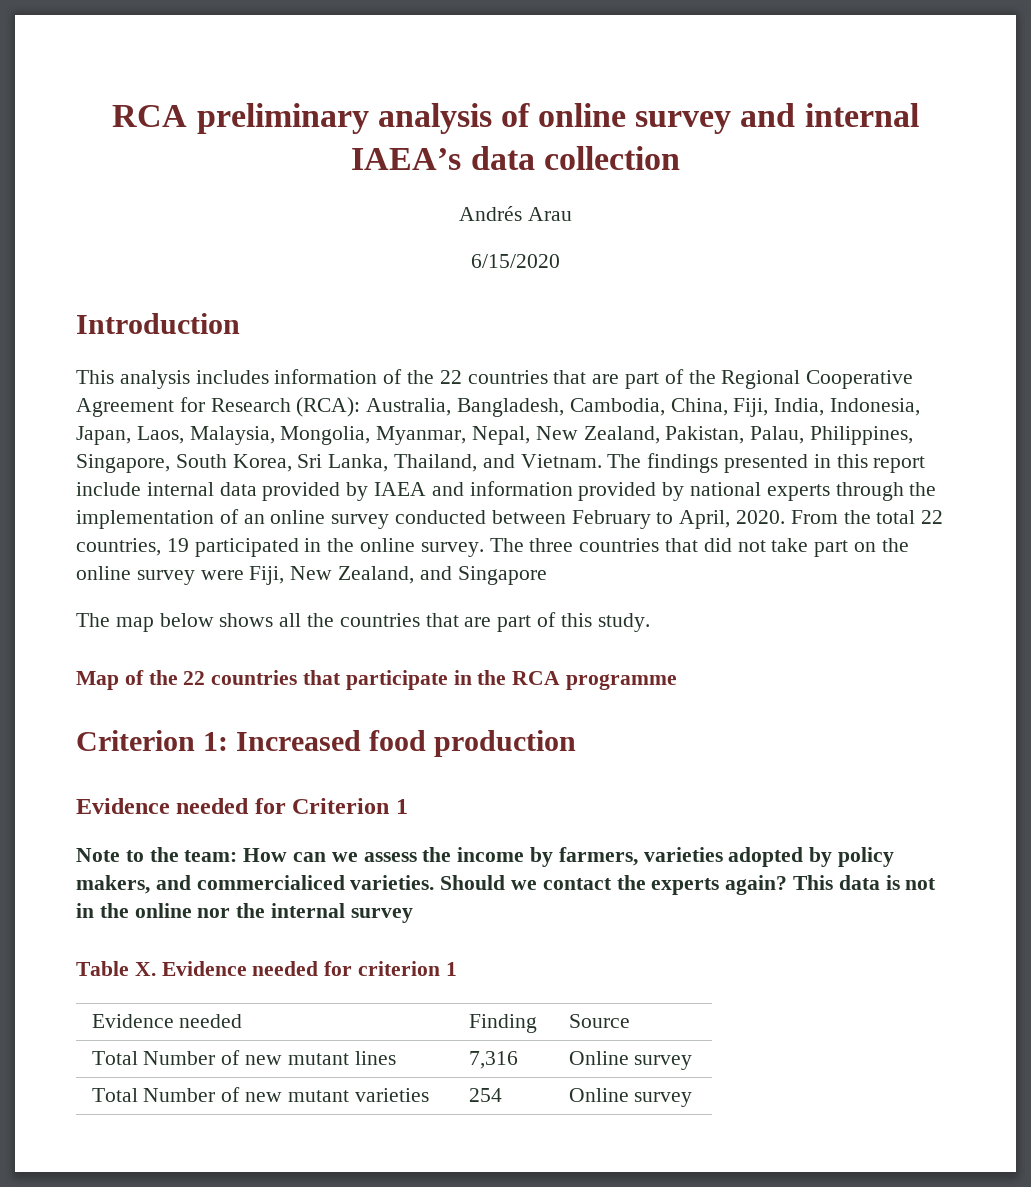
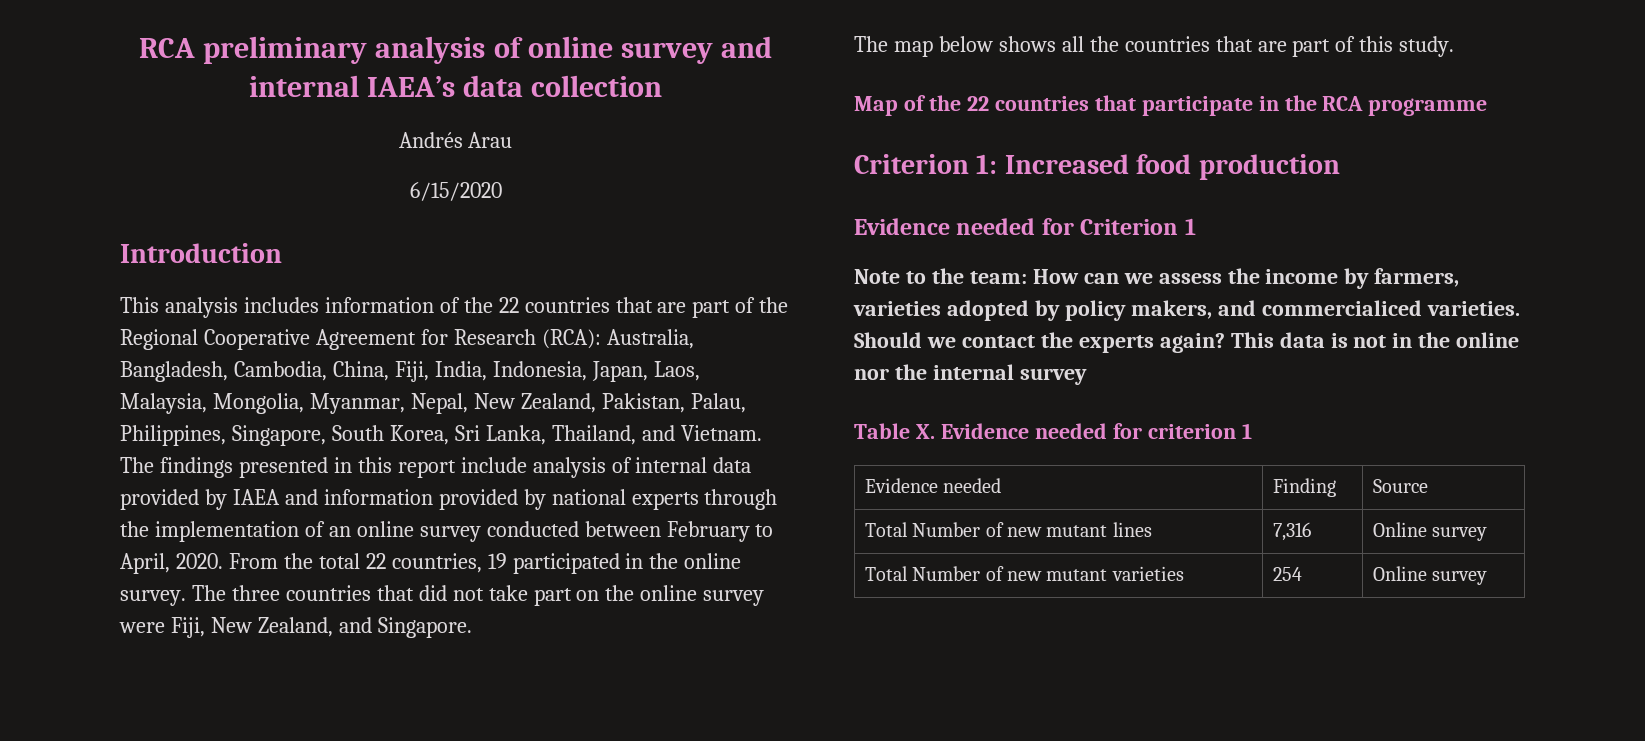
- The findings presented in this report include internal data provided by IAEA and information provided by national experts through the implementation of an online survey conducted between February to April, 2020.
+ The findings presented in this report include analysis of internal data provided by IAEA and information provided by national experts through the implementation of an online survey conducted between February to April, 2020.
- The three countries that did not take part on the online survey were Fiji, New Zealand, and Singapore
+ The three countries that did not take part on the online survey were Fiji, New Zealand, and Singapore.

